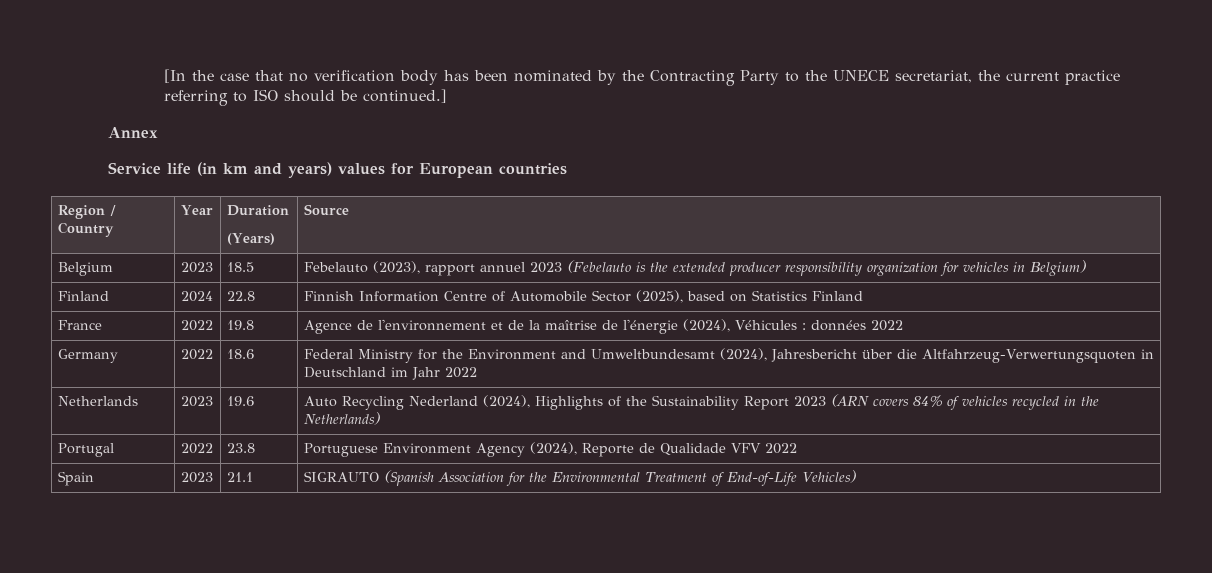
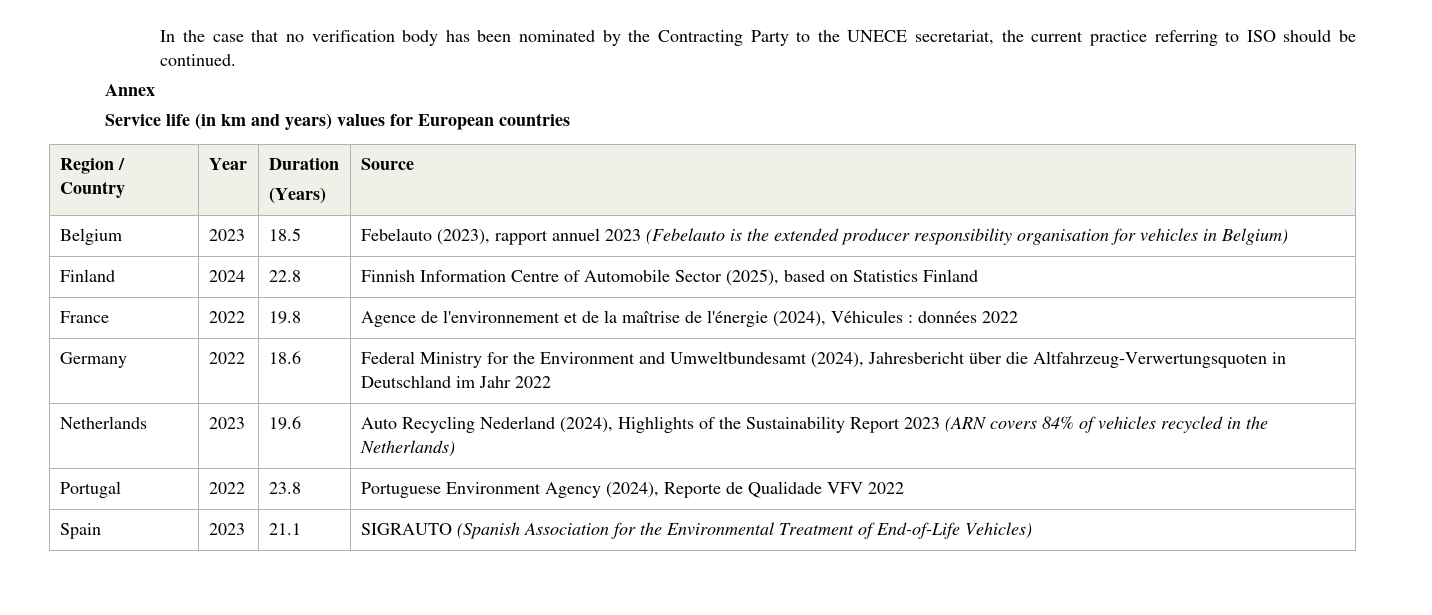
- [In the case that no verification body has been nominated by the Contracting Party to the UNECE secretariat, the current practice referring to ISO should be continued.]
+ In the case that no verification body has been nominated by the Contracting Party to the UNECE secretariat, the current practice referring to ISO should be continued.
- Belgium | 2023 | 18.5 | Febelauto (2023), rapport annuel 2023 (Febelauto is the extended producer responsibility organization for vehicles in Belgium)
+ Belgium | 2023 | 18.5 | Febelauto (2023), rapport annuel 2023 (Febelauto is the extended producer responsibility organisation for vehicles in Belgium)

